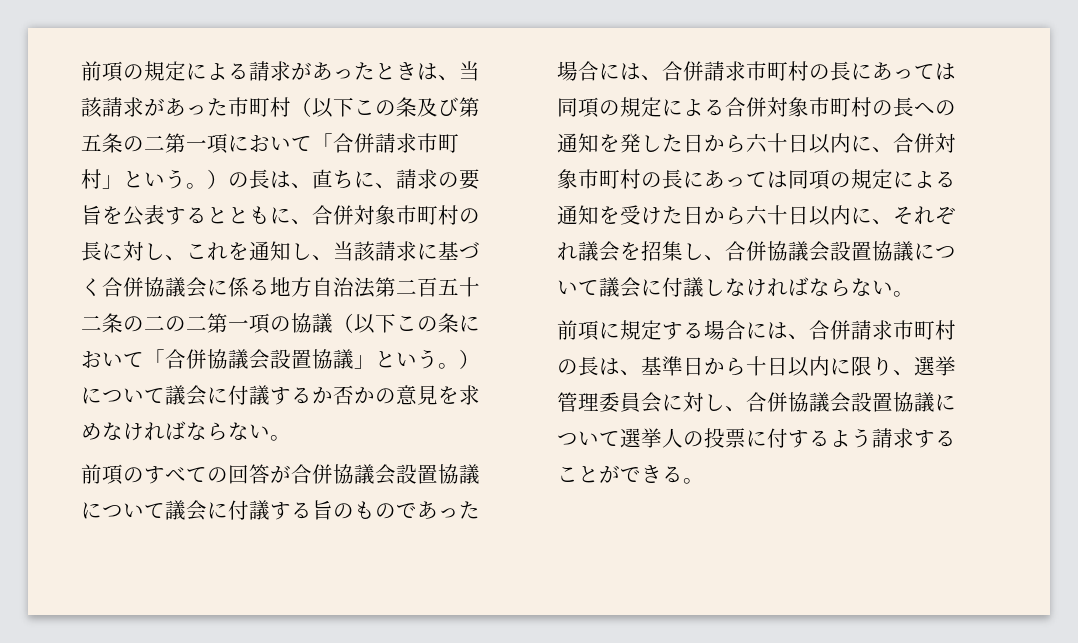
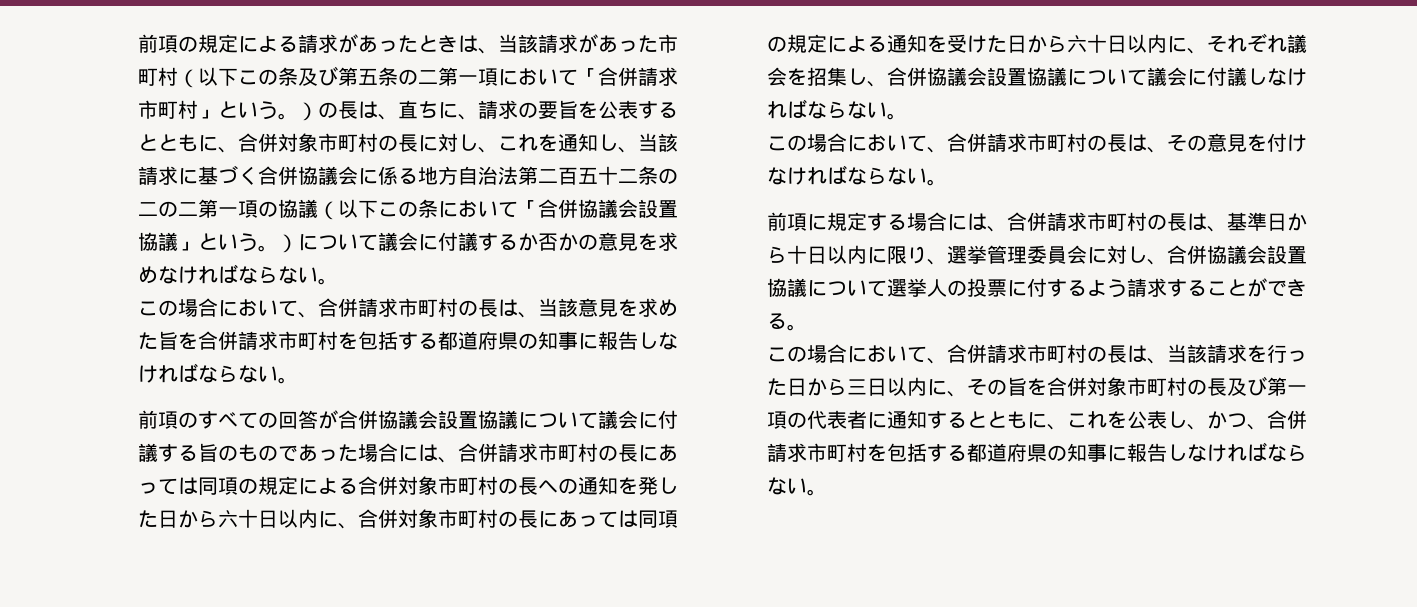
+ この場合において、合併請求市町村の長は、当該意見を求めた旨を合併請求市町村を包括する都道府県の知事に報告しなければならない。
+ この場合において、合併請求市町村の長は、その意見を付けなければならない。
+ この場合において、合併請求市町村の長は、当該請求を行った日から三日以内に、その旨を合併対象市町村の長及び第一項の代表者に通知するとともに、これを公表し、かつ、合併請求市町村を包括する都道府県の知事に報告しなければならない。

